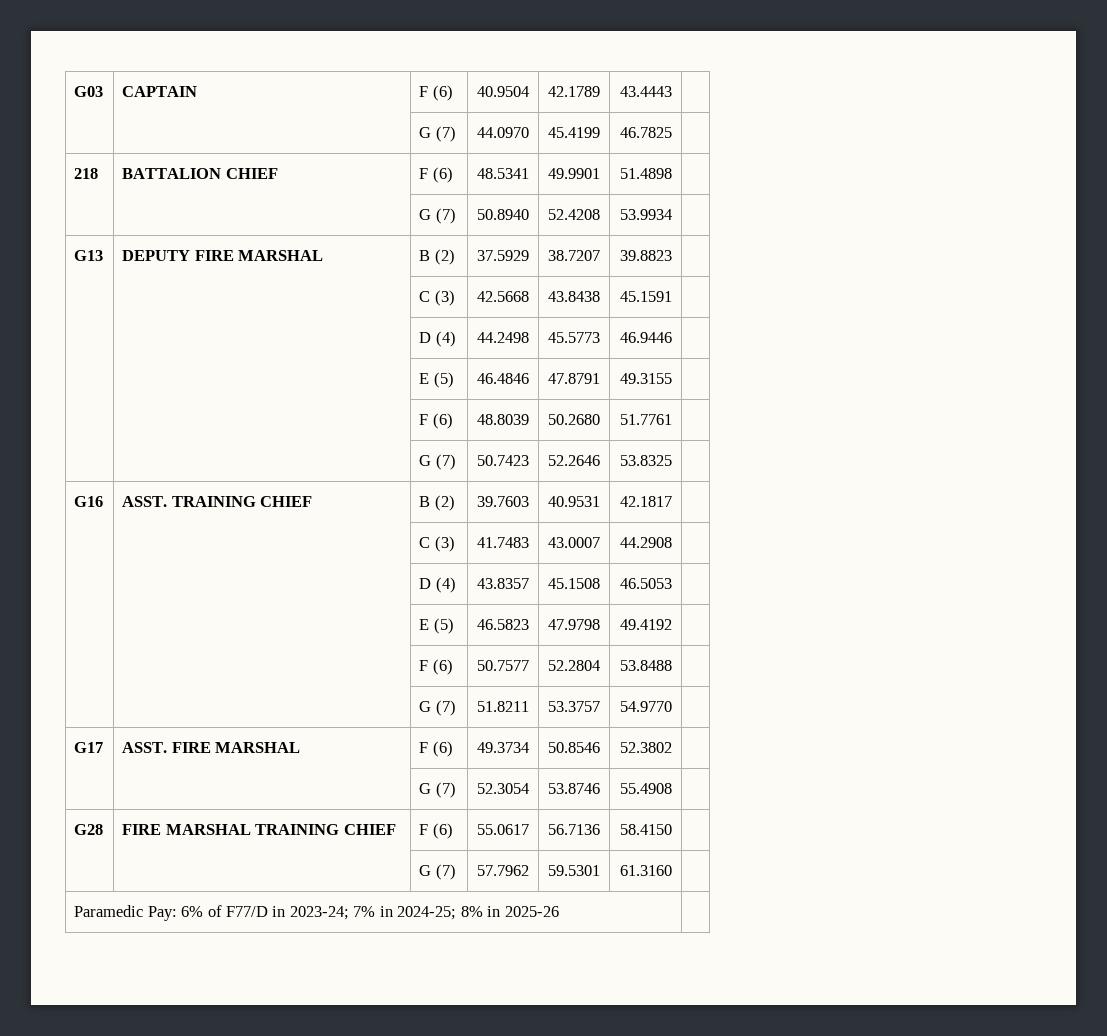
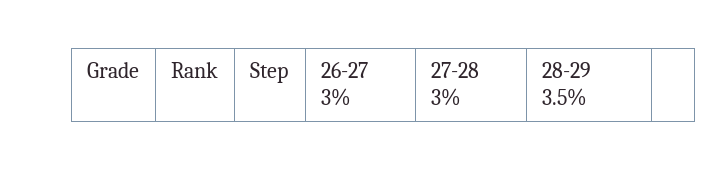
- G03 | CAPTAIN | F (6) | 40.9504 | 42.1789 | 43.4443 |
- | | G (7) | 44.0970 | 45.4199 | 46.7825 |
- 218 | BATTALION CHIEF | F (6) | 48.5341 | 49.9901 | 51.4898 |
- | | G (7) | 50.8940 | 52.4208 | 53.9934 |
- G13 | DEPUTY FIRE MARSHAL | B (2) | 37.5929 | 38.7207 | 39.8823 |
- | | C (3) | 42.5668 | 43.8438 | 45.1591 |
- | | D (4) | 44.2498 | 45.5773 | 46.9446 |
- | | E (5) | 46.4846 | 47.8791 | 49.3155 |
- | | F (6) | 48.8039 | 50.2680 | 51.7761 |
- | | G (7) | 50.7423 | 52.2646 | 53.8325 |
- G16 | ASST. TRAINING CHIEF | B (2) | 39.7603 | 40.9531 | 42.1817 |
- | | C (3) | 41.7483 | 43.0007 | 44.2908 |
- | | D (4) | 43.8357 | 45.1508 | 46.5053 |
- | | E (5) | 46.5823 | 47.9798 | 49.4192 |
- | | F (6) | 50.7577 | 52.2804 | 53.8488 |
- | | G (7) | 51.8211 | 53.3757 | 54.9770 |
- G17 | ASST. FIRE MARSHAL | F (6) | 49.3734 | 50.8546 | 52.3802 |
- | | G (7) | 52.3054 | 53.8746 | 55.4908 |
- G28 | FIRE MARSHAL TRAINING CHIEF | F (6) | 55.0617 | 56.7136 | 58.4150 |
- | | G (7) | 57.7962 | 59.5301 | 61.3160 |
- Paramedic Pay: 6% of F77/D in 2023-24; 7% in 2024-25; 8% in 2025-26 |
+ Grade | Rank | Step | 26-27 3% | 27-28 3% | 28-29 3.5% |

